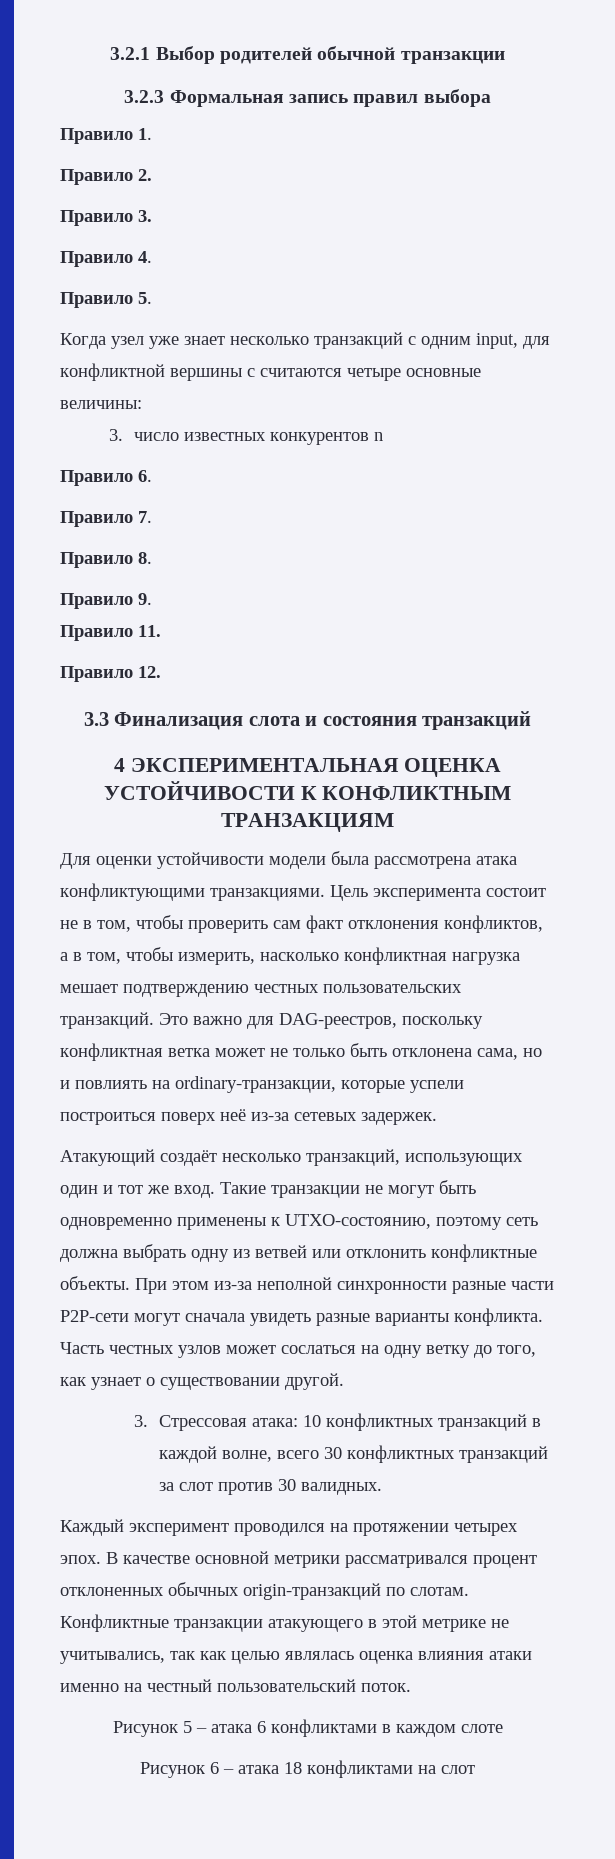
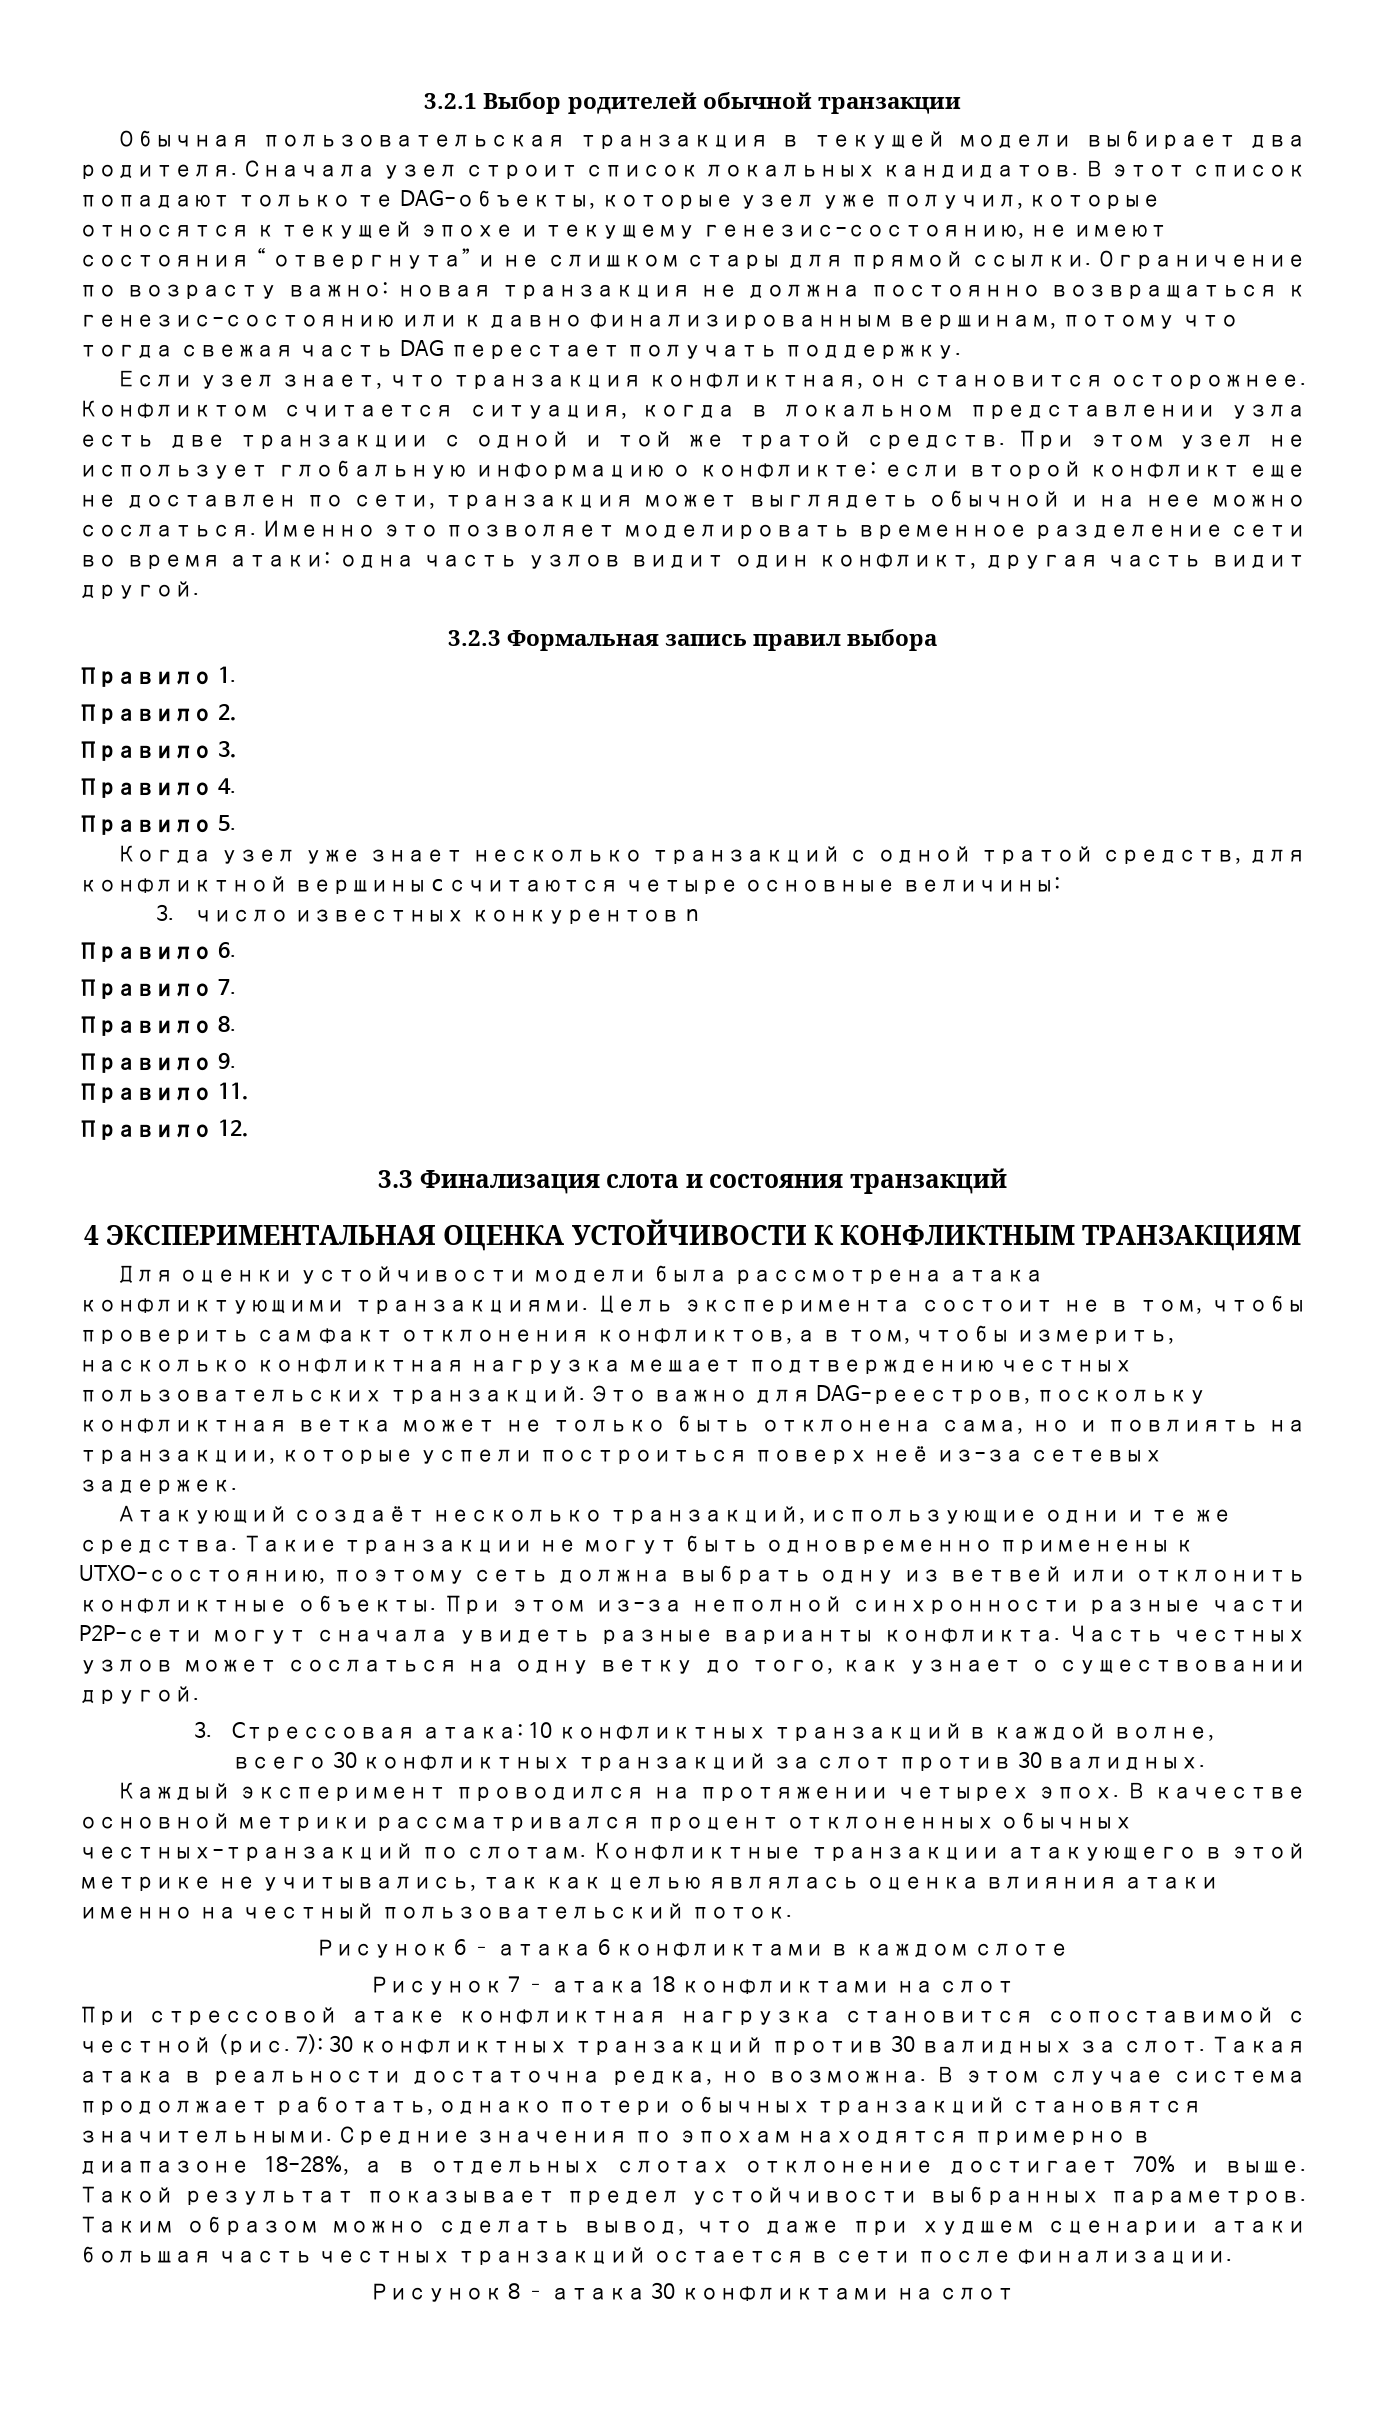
+ Обычная пользовательская транзакция в текущей модели выбирает два родителя. Сначала узел строит список локальных кандидатов. В этот список попадают только те DAG-объекты, которые узел уже получил, которые относятся к текущей эпохе и текущему генезис-состоянию, не имеют состояния “ отвергнута” и не слишком стары для прямой ссылки. Ограничение по возрасту важно: новая транзакция не должна постоянно возвращаться к генезис-состоянию или к давно финализированным вершинам, потому что тогда свежая часть DAG перестает получать поддержку.
+ Если узел знает, что транзакция конфликтная, он становится осторожнее. Конфликтом считается ситуация, когда в локальном представлении узла есть две транзакции с одной и той же тратой средств. При этом узел не использует глобальную информацию о конфликте: если второй конфликт еще не доставлен по сети, транзакция может выглядеть обычной и на нее можно сослаться. Именно это позволяет моделировать временное разделение сети во время атаки: одна часть узлов видит один конфликт, другая часть видит другой.
- Когда узел уже знает несколько транзакций с одним input, для конфликтной вершины c считаются четыре основные величины:
+ Когда узел уже знает несколько транзакций с одной тратой средств, для конфликтной вершины c считаются четыре основные величины:
- Это важно для DAG-реестров, поскольку конфликтная ветка может не только быть отклонена сама, но и повлиять на ordinary-транзакции, которые успели построиться поверх неё из-за сетевых задержек.
+ Это важно для DAG-реестров, поскольку конфликтная ветка может не только быть отклонена сама, но и повлиять на транзакции, которые успели построиться поверх неё из-за сетевых задержек.
- Атакующий создаёт несколько транзакций, использующих один и тот же вход.
+ Атакующий создаёт несколько транзакций, использующие одни и те же средства.
- В качестве основной метрики рассматривался процент отклоненных обычных origin-транзакций по слотам.
+ В качестве основной метрики рассматривался процент отклоненных обычных честных-транзакций по слотам.
- Рисунок 5 – атака 6 конфликтами в каждом слоте
+ Рисунок 6 – атака 6 конфликтами в каждом слоте
- Рисунок 6 – атака 18 конфликтами на слот
+ Рисунок 7 – атака 18 конфликтами на слот
+ При стрессовой атаке конфликтная нагрузка становится сопоставимой с честной (рис. 7): 30 конфликтных транзакций против 30 валидных за слот. Такая атака в реальности достаточна редка, но возможна. В этом случае система продолжает работать, однако потери обычных транзакций становятся значительными. Средние значения по эпохам находятся примерно в диапазоне 18-28%, а в отдельных слотах отклонение достигает 70% и выше. Такой результат показывает предел устойчивости выбранных параметров. Таким образом можно сделать вывод, что даже при худшем сценарии атаки большая часть честных транзакций остается в сети после финализации.
+ Рисунок 8 – атака 30 конфликтами на слот

